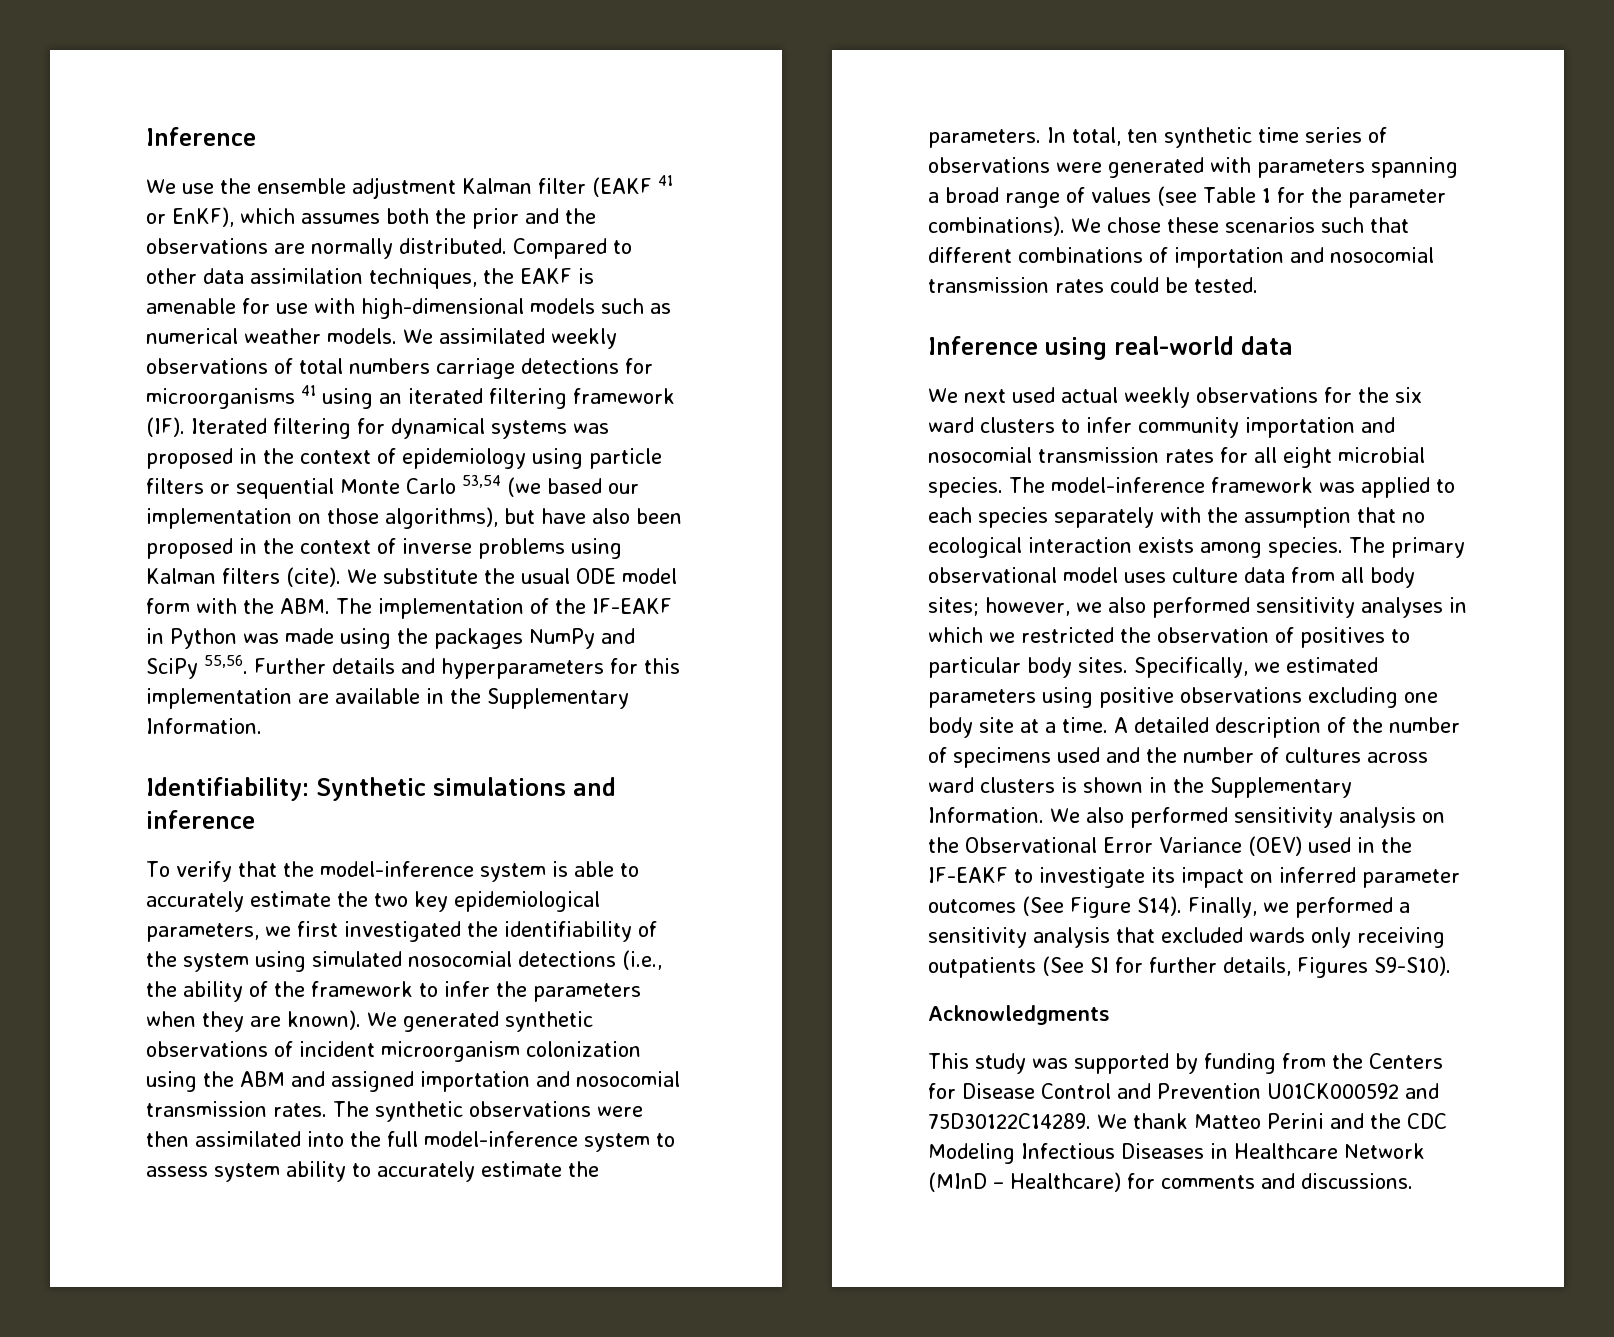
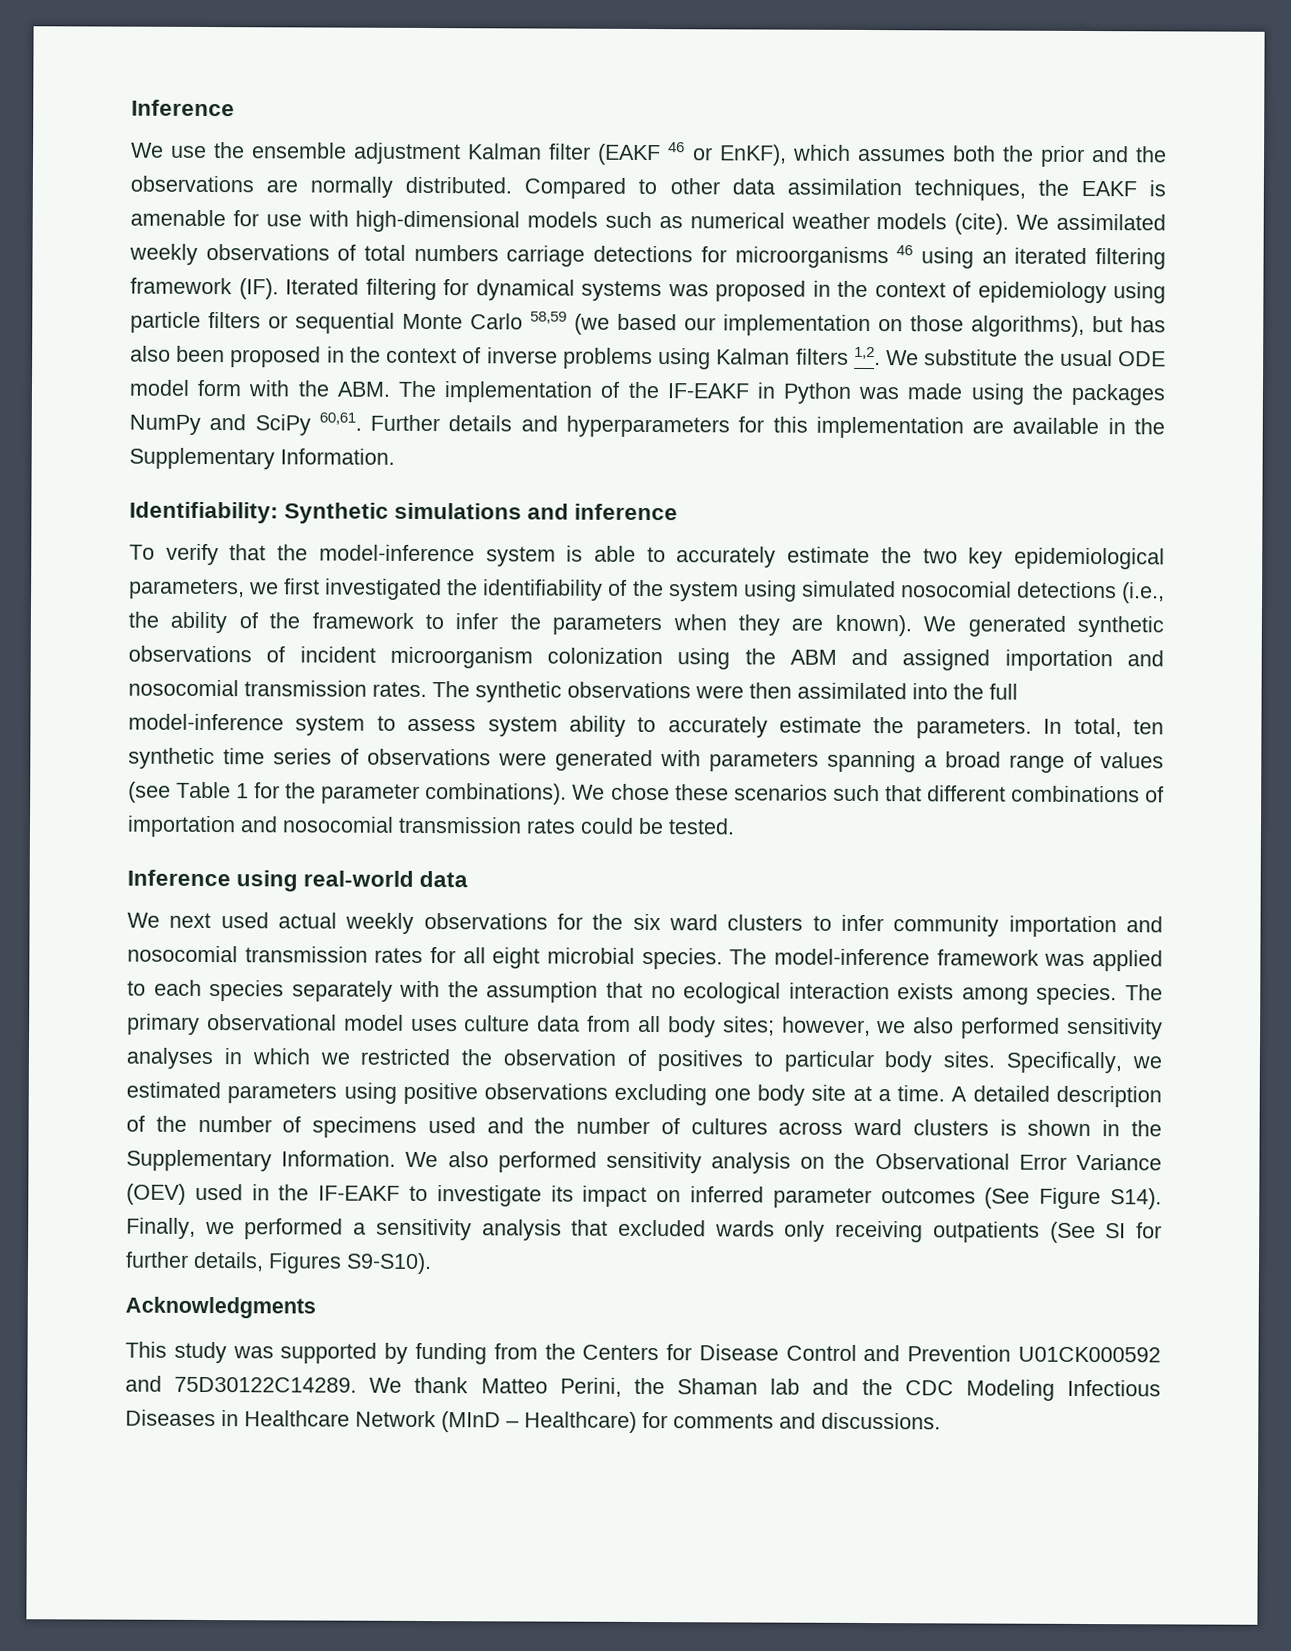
- We use the ensemble adjustment Kalman filter (EAKF 41 or EnKF), which assumes both the prior and the observations are normally distributed.
+ We use the ensemble adjustment Kalman filter (EAKF 46 or EnKF), which assumes both the prior and the observations are normally distributed.
- Compared to other data assimilation techniques, the EAKF is amenable for use with high-dimensional models such as numerical weather models.
+ Compared to other data assimilation techniques, the EAKF is amenable for use with high-dimensional models such as numerical weather models (cite).
- We assimilated weekly observations of total numbers carriage detections for microorganisms 41 using an iterated filtering framework (IF). Iterated filtering for dynamical systems was proposed in the context of epidemiology using particle filters or sequential Monte Carlo 53,54 (we based our implementation on those algorithms), but have also been proposed in the context of inverse problems using Kalman filters (cite).
+ We assimilated weekly observations of total numbers carriage detections for microorganisms 46 using an iterated filtering framework (IF). Iterated filtering for dynamical systems was proposed in the context of epidemiology using particle filters or sequential Monte Carlo 58,59 (we based our implementation on those algorithms), but has also been proposed in the context of inverse problems using Kalman filters 1,2.
- We substitute the usual ODE model form with the ABM. The implementation of the IF-EAKF in Python was made using the packages NumPy and SciPy 55,56.
+ We substitute the usual ODE model form with the ABM. The implementation of the IF-EAKF in Python was made using the packages NumPy and SciPy 60,61.
- We thank Matteo Perini and the CDC Modeling Infectious Diseases in Healthcare Network (MInD – Healthcare) for comments and discussions.
+ We thank Matteo Perini, the Shaman lab and the CDC Modeling Infectious Diseases in Healthcare Network (MInD – Healthcare) for comments and discussions.

